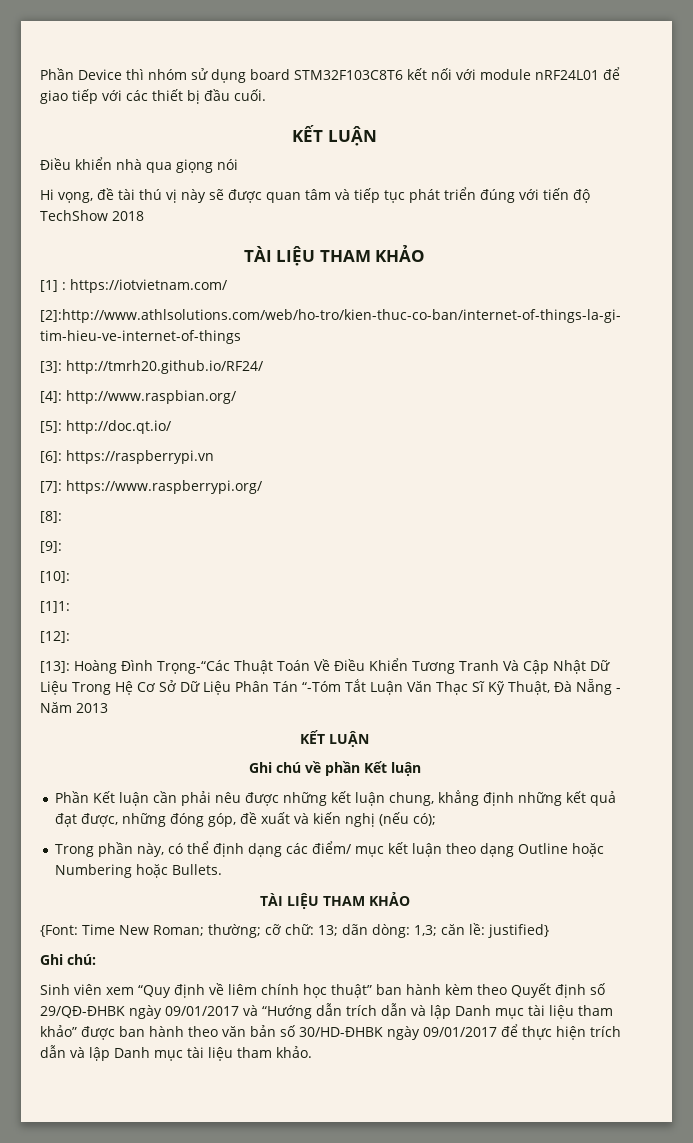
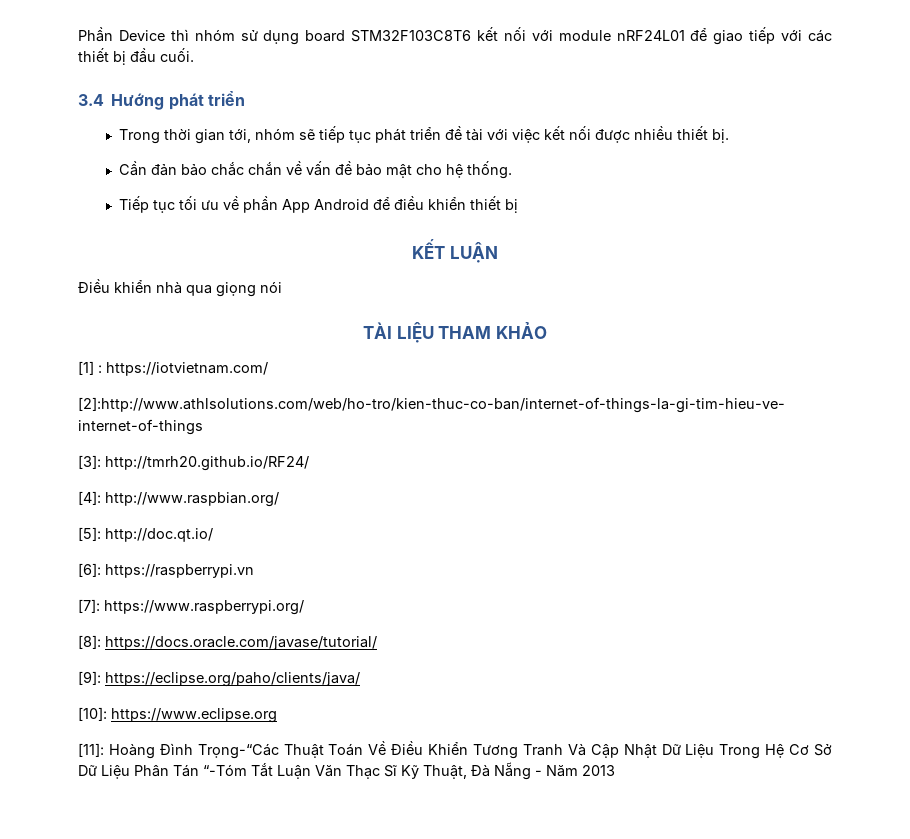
+ 3.4 Hướng phát triển
+ Trong thời gian tới, nhóm sẽ tiếp tục phát triển đề tài với việc kết nối được nhiều thiết bị.
+ Cần đản bảo chắc chắn về vấn đề bảo mật cho hệ thống.
+ Tiếp tục tối ưu về phần App Android để điều khiển thiết bị
- Hi vọng, đề tài thú vị này sẽ được quan tâm và tiếp tục phát triển đúng với tiến độ TechShow 2018
- [8]:
+ [8]: https://docs.oracle.com/javase/tutorial/
- [9]:
+ [9]: https://eclipse.org/paho/clients/java/
- [10]:
- [1]1:
- [12]:
- [13]: Hoàng Đình Trọng-“Các Thuật Toán Về Điều Khiển Tương Tranh Và Cập Nhật Dữ Liệu Trong Hệ Cơ Sở Dữ Liệu Phân Tán “-Tóm Tắt Luận Văn Thạc Sĩ Kỹ Thuật, Đà Nẵng - Năm 2013
- KẾT LUẬN
- Ghi chú về phần Kết luận
- Phần Kết luận cần phải nêu được những kết luận chung, khẳng định những kết quả đạt được, những đóng góp, đề xuất và kiến nghị (nếu có);
- Trong phần này, có thể định dạng các điểm/ mục kết luận theo dạng Outline hoặc Numbering hoặc Bullets.
- TÀI LIỆU THAM KHẢO
- {Font: Time New Roman; thường; cỡ chữ: 13; dãn dòng: 1,3; căn lề: justified}
- Ghi chú:
- Sinh viên xem “Quy định về liêm chính học thuật” ban hành kèm theo Quyết định số 29/QĐ-ĐHBK ngày 09/01/2017 và “Hướng dẫn trích dẫn và lập Danh mục tài liệu tham khảo” được ban hành theo văn bản số 30/HD-ĐHBK ngày 09/01/2017 để thực hiện trích dẫn và lập Danh mục tài liệu tham khảo.
+ [10]: https://www.eclipse.org
+ [11]: Hoàng Đình Trọng-“Các Thuật Toán Về Điều Khiển Tương Tranh Và Cập Nhật Dữ Liệu Trong Hệ Cơ Sở Dữ Liệu Phân Tán “-Tóm Tắt Luận Văn Thạc Sĩ Kỹ Thuật, Đà Nẵng - Năm 2013

